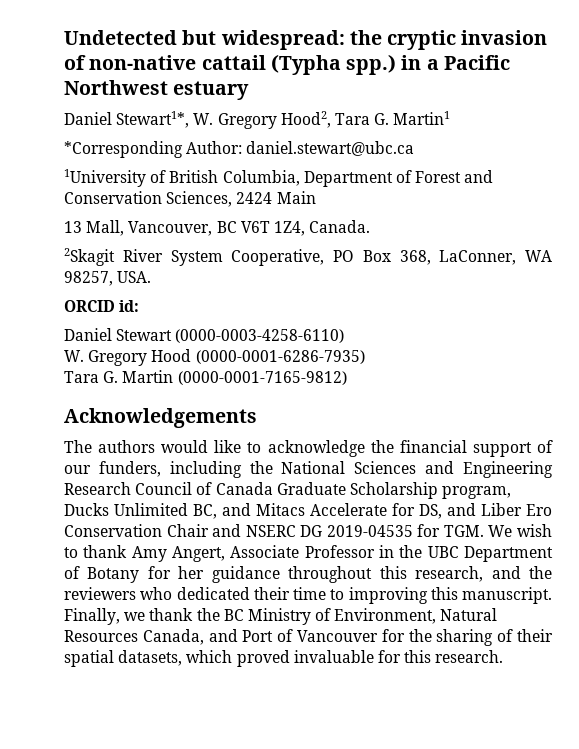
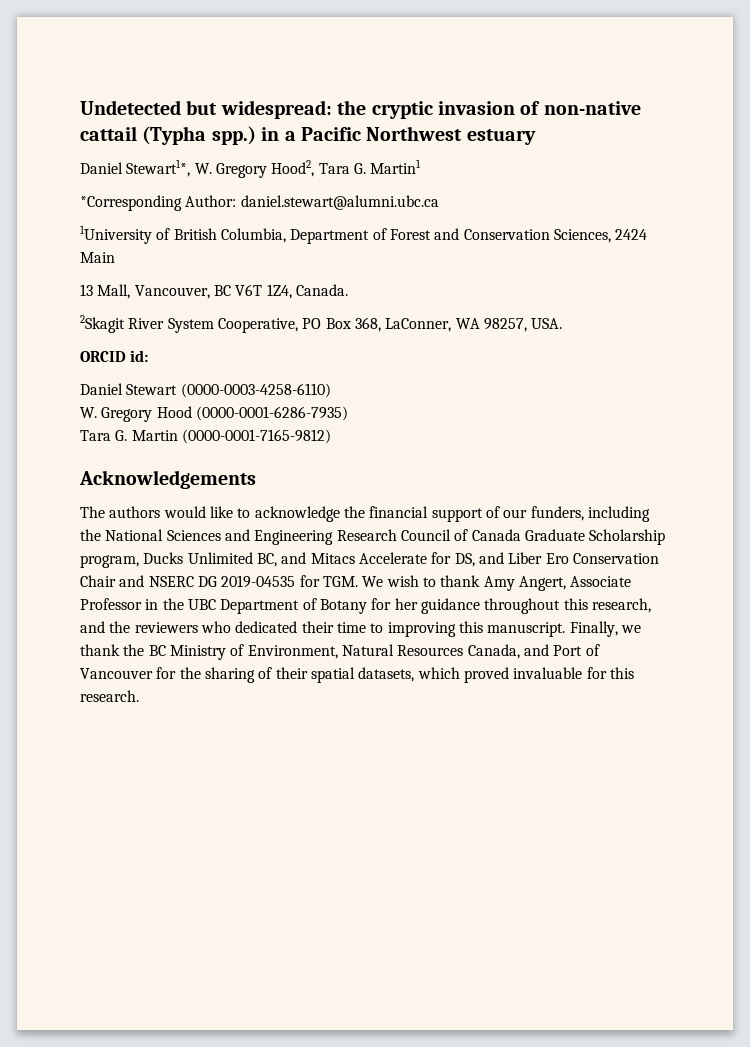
- *Corresponding Author: daniel.stewart@ubc.ca
+ *Corresponding Author: daniel.stewart@alumni.ubc.ca

